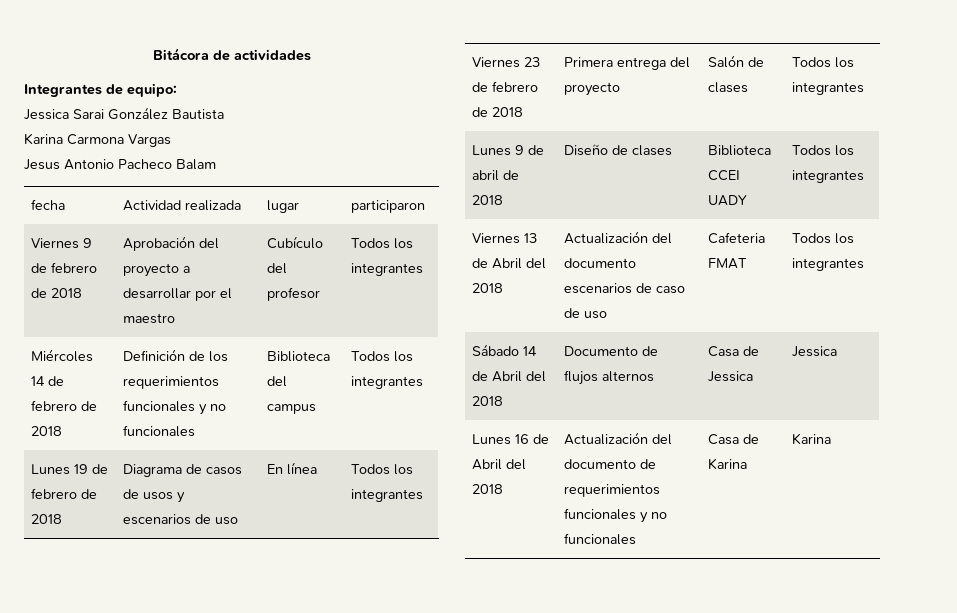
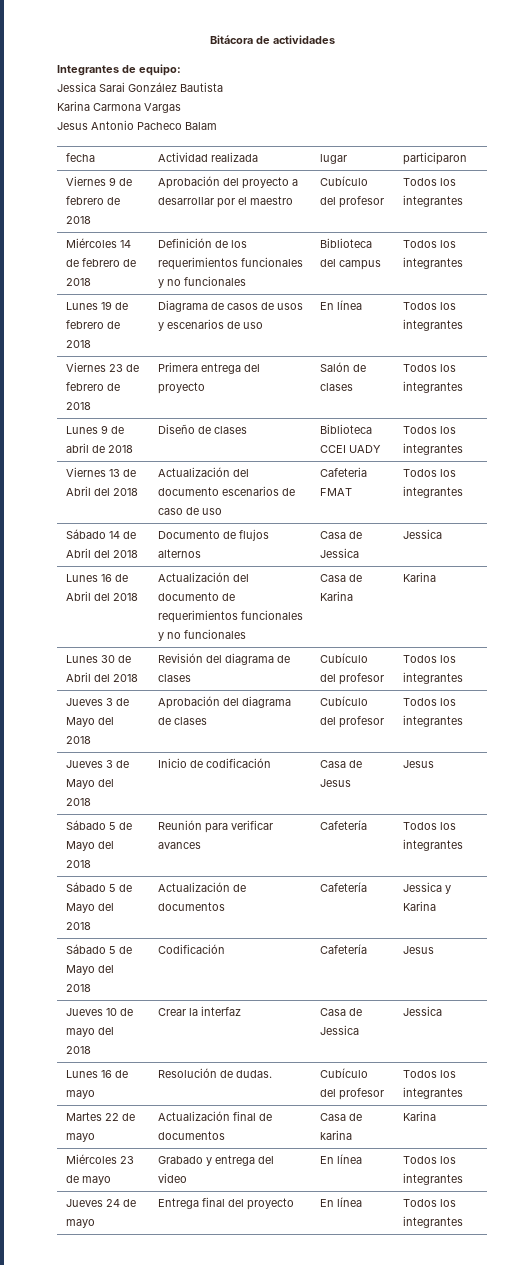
+ Lunes 30 de Abril del 2018 | Revisión del diagrama de clases | Cubículo del profesor | Todos los integrantes
+ Jueves 3 de Mayo del 2018 | Aprobación del diagrama de clases | Cubículo del profesor | Todos los integrantes
+ Jueves 3 de Mayo del 2018 | Inicio de codificación | Casa de Jesus | Jesus
+ Sábado 5 de Mayo del 2018 | Reunión para verificar avances | Cafetería | Todos los integrantes
+ Sábado 5 de Mayo del 2018 | Actualización de documentos | Cafetería | Jessica y Karina
+ Sábado 5 de Mayo del 2018 | Codificación | Cafetería | Jesus
+ Jueves 10 de mayo del 2018 | Crear la interfaz | Casa de Jessica | Jessica
+ Lunes 16 de mayo | Resolución de dudas. | Cubículo del profesor | Todos los integrantes
+ Martes 22 de mayo | Actualización final de documentos | Casa de karina | Karina
+ Miércoles 23 de mayo | Grabado y entrega del video | En línea | Todos los integrantes
+ Jueves 24 de mayo | Entrega final del proyecto | En línea | Todos los integrantes

